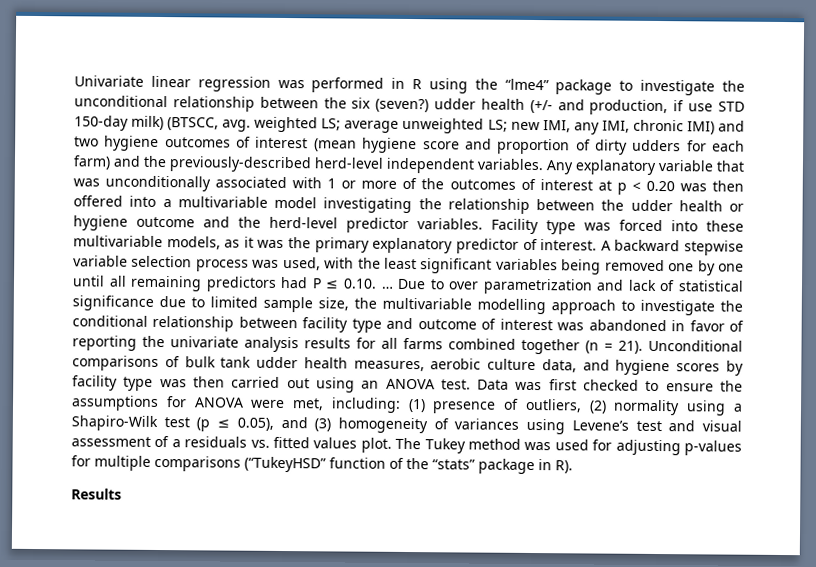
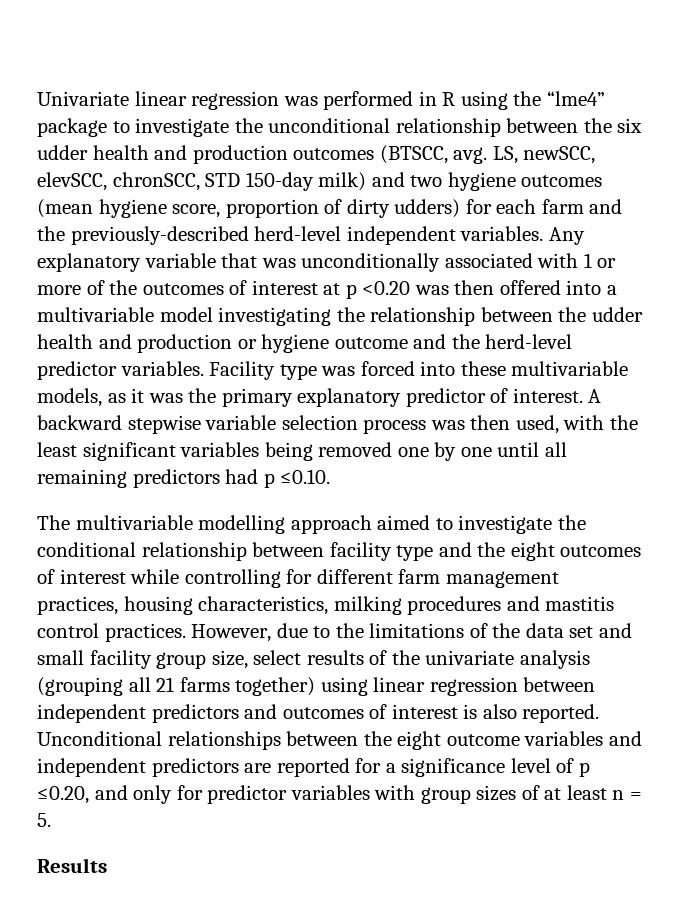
- Univariate linear regression was performed in R using the “lme4” package to investigate the unconditional relationship between the six (seven?) udder health (+/- and production, if use STD 150-day milk) (BTSCC, avg. weighted LS; average unweighted LS; new IMI, any IMI, chronic IMI) and two hygiene outcomes of interest (mean hygiene score and proportion of dirty udders for each farm) and the previously-described herd-level independent variables.
+ Univariate linear regression was performed in R using the “lme4” package to investigate the unconditional relationship between the six udder health and production outcomes (BTSCC, avg. LS, newSCC, elevSCC, chronSCC, STD 150-day milk) and two hygiene outcomes (mean hygiene score, proportion of dirty udders) for each farm and the previously-described herd-level independent variables.
- Any explanatory variable that was unconditionally associated with 1 or more of the outcomes of interest at p < 0.20 was then offered into a multivariable model investigating the relationship between the udder health or hygiene outcome and the herd-level predictor variables.
+ Any explanatory variable that was unconditionally associated with 1 or more of the outcomes of interest at p <0.20 was then offered into a multivariable model investigating the relationship between the udder health and production or hygiene outcome and the herd-level predictor variables.
- A backward stepwise variable selection process was used, with the least significant variables being removed one by one until all remaining predictors had P ≤ 0.10. … Due to over parametrization and lack of statistical significance due to limited sample size, the multivariable modelling approach to investigate the conditional relationship between facility type and outcome of interest was abandoned in favor of reporting the univariate analysis results for all farms combined together (n = 21). Unconditional comparisons of bulk tank udder health measures, aerobic culture data, and hygiene scores by facility type was then carried out using an ANOVA test. Data was first checked to ensure the assumptions for ANOVA were met, including: (1) presence of outliers, (2) normality using a Shapiro-Wilk test (p ≤ 0.05), and (3) homogeneity of variances using Levene’s test and visual assessment of a residuals vs. fitted values plot. The Tukey method was used for adjusting p-values for multiple comparisons (“TukeyHSD” function of the “stats” package in R).
+ A backward stepwise variable selection process was then used, with the least significant variables being removed one by one until all remaining predictors had p ≤0.10.
+ The multivariable modelling approach aimed to investigate the conditional relationship between facility type and the eight outcomes of interest while controlling for different farm management practices, housing characteristics, milking procedures and mastitis control practices. However, due to the limitations of the data set and small facility group size, select results of the univariate analysis (grouping all 21 farms together) using linear regression between independent predictors and outcomes of interest is also reported. Unconditional relationships between the eight outcome variables and independent predictors are reported for a significance level of p ≤0.20, and only for predictor variables with group sizes of at least n = 5.

